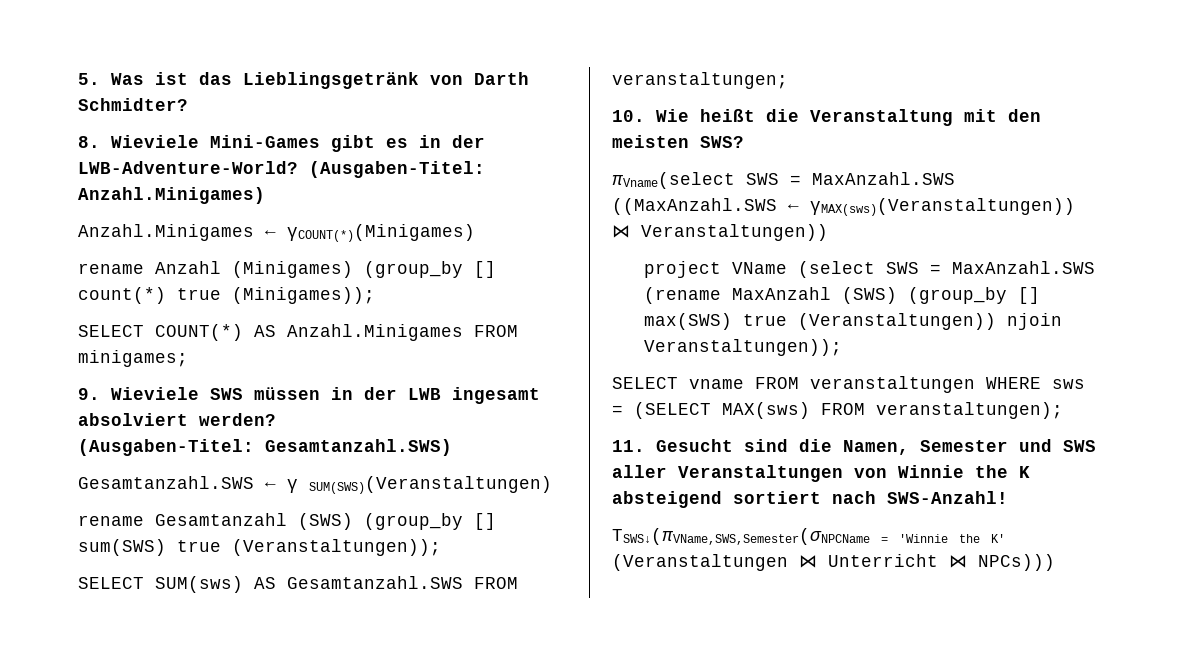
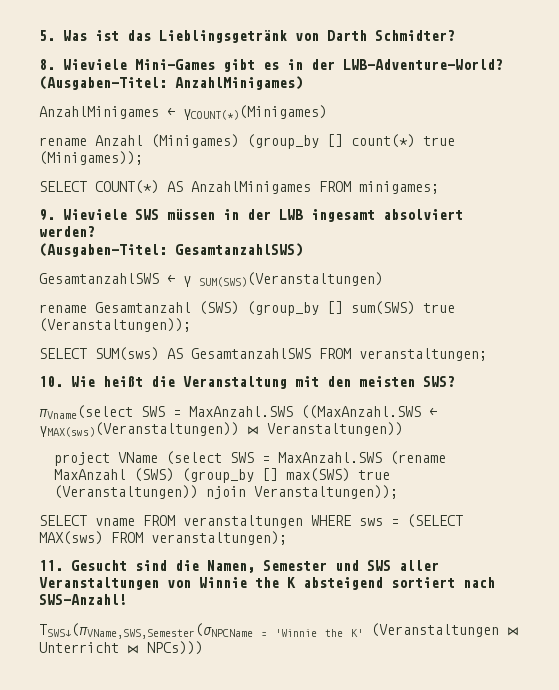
- (Ausgaben-Titel: Anzahl.Minigames)
- Anzahl.Minigames ← γCOUNT(*)(Minigames)
+ (Ausgaben-Titel: AnzahlMinigames)
+ AnzahlMinigames ← γCOUNT(*)(Minigames)
- SELECT COUNT(*) AS Anzahl.Minigames FROM minigames;
+ SELECT COUNT(*) AS AnzahlMinigames FROM minigames;
- (Ausgaben-Titel: Gesamtanzahl.SWS)
- Gesamtanzahl.SWS ← γ SUM(SWS)(Veranstaltungen)
+ (Ausgaben-Titel: GesamtanzahlSWS)
+ GesamtanzahlSWS ← γ SUM(SWS)(Veranstaltungen)
- SELECT SUM(sws) AS Gesamtanzahl.SWS FROM veranstaltungen;
+ SELECT SUM(sws) AS GesamtanzahlSWS FROM veranstaltungen;

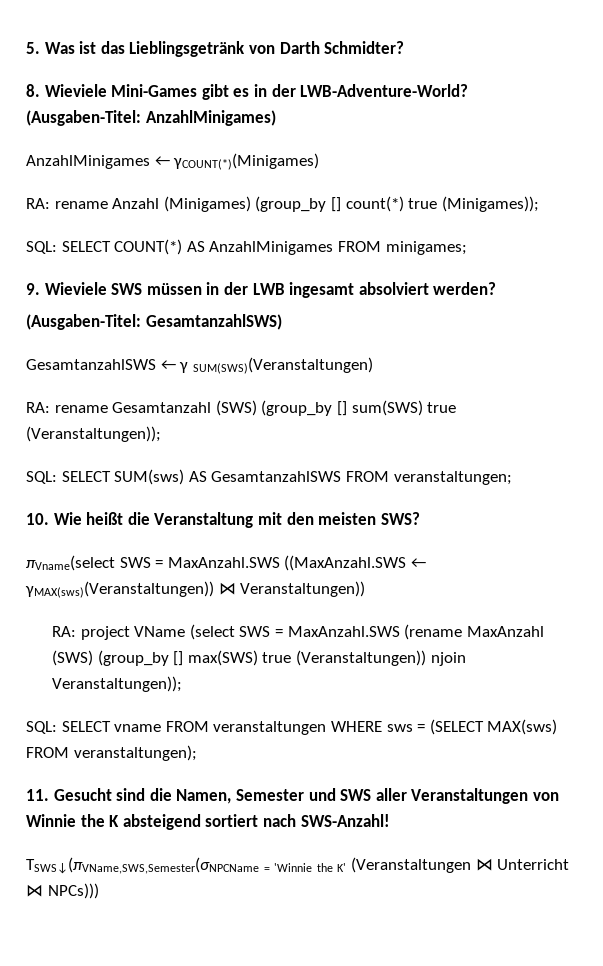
- rename Anzahl (Minigames) (group_by [] count(*) true (Minigames));
+ RA: rename Anzahl (Minigames) (group_by [] count(*) true (Minigames));
- SELECT COUNT(*) AS AnzahlMinigames FROM minigames;
+ SQL: SELECT COUNT(*) AS AnzahlMinigames FROM minigames;
- rename Gesamtanzahl (SWS) (group_by [] sum(SWS) true (Veranstaltungen));
+ RA: rename Gesamtanzahl (SWS) (group_by [] sum(SWS) true (Veranstaltungen));
- SELECT SUM(sws) AS GesamtanzahlSWS FROM veranstaltungen;
+ SQL: SELECT SUM(sws) AS GesamtanzahlSWS FROM veranstaltungen;
- project VName (select SWS = MaxAnzahl.SWS (rename MaxAnzahl (SWS) (group_by [] max(SWS) true (Veranstaltungen)) njoin Veranstaltungen));
+ RA: project VName (select SWS = MaxAnzahl.SWS (rename MaxAnzahl (SWS) (group_by [] max(SWS) true (Veranstaltungen)) njoin Veranstaltungen));
- SELECT vname FROM veranstaltungen WHERE sws = (SELECT MAX(sws) FROM veranstaltungen);
+ SQL: SELECT vname FROM veranstaltungen WHERE sws = (SELECT MAX(sws) FROM veranstaltungen);

